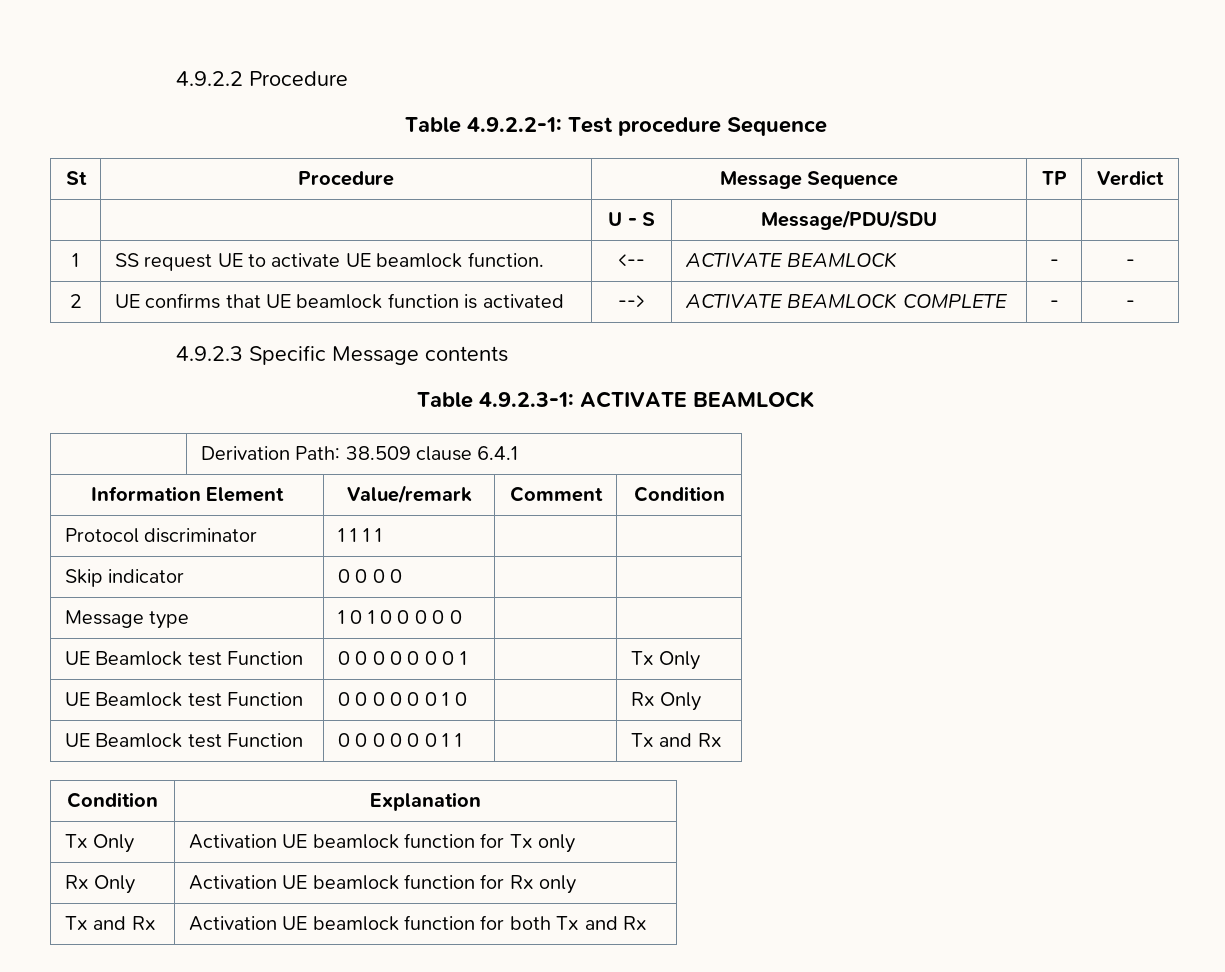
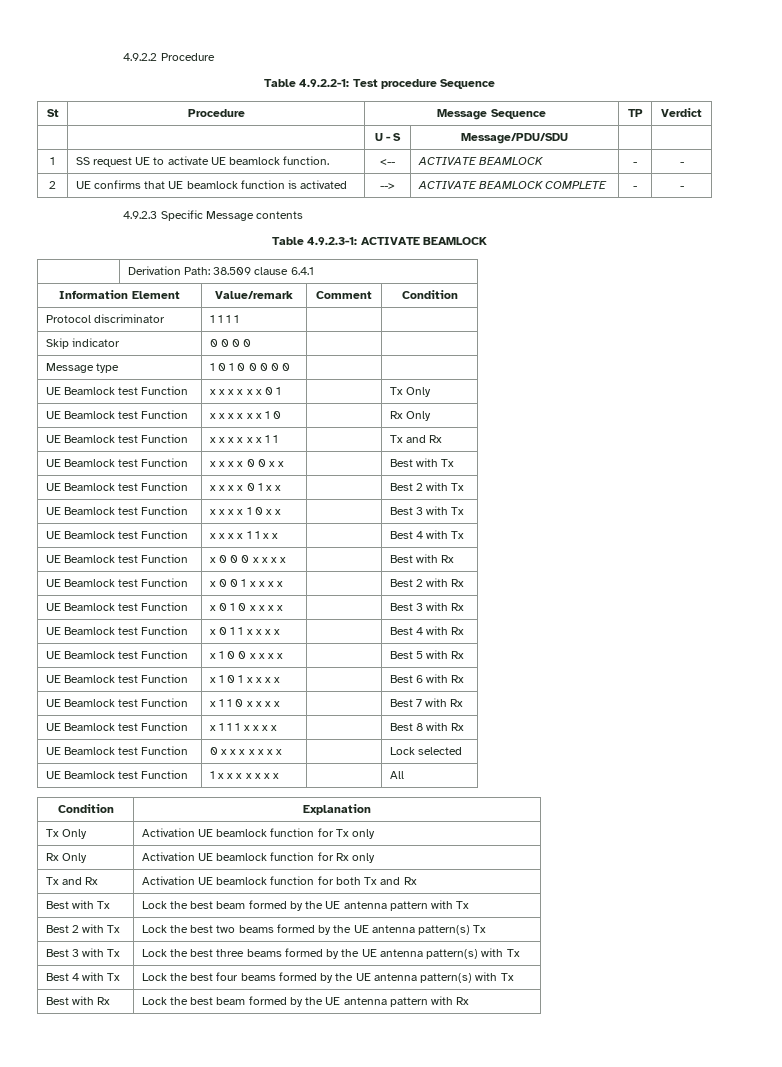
- UE Beamlock test Function | 0 0 0 0 0 0 0 1 | | Tx Only
+ UE Beamlock test Function | x x x x x x 0 1 | | Tx Only
- UE Beamlock test Function | 0 0 0 0 0 0 1 0 | | Rx Only
+ UE Beamlock test Function | x x x x x x 1 0 | | Rx Only
- UE Beamlock test Function | 0 0 0 0 0 0 1 1 | | Tx and Rx
+ UE Beamlock test Function | x x x x x x 1 1 | | Tx and Rx
+ UE Beamlock test Function | x x x x 0 0 x x | | Best with Tx
+ UE Beamlock test Function | x x x x 0 1 x x | | Best 2 with Tx
+ UE Beamlock test Function | x x x x 1 0 x x | | Best 3 with Tx
+ UE Beamlock test Function | x x x x 1 1 x x | | Best 4 with Tx
+ UE Beamlock test Function | x 0 0 0 x x x x | | Best with Rx
+ UE Beamlock test Function | x 0 0 1 x x x x | | Best 2 with Rx
+ UE Beamlock test Function | x 0 1 0 x x x x | | Best 3 with Rx
+ UE Beamlock test Function | x 0 1 1 x x x x | | Best 4 with Rx
+ UE Beamlock test Function | x 1 0 0 x x x x | | Best 5 with Rx
+ UE Beamlock test Function | x 1 0 1 x x x x | | Best 6 with Rx
+ UE Beamlock test Function | x 1 1 0 x x x x | | Best 7 with Rx
+ UE Beamlock test Function | x 1 1 1 x x x x | | Best 8 with Rx
+ UE Beamlock test Function | 0 x x x x x x x | | Lock selected
+ UE Beamlock test Function | 1 x x x x x x x | | All
+ Best with Tx | Lock the best beam formed by the UE antenna pattern with Tx
+ Best 2 with Tx | Lock the best two beams formed by the UE antenna pattern(s) Tx
+ Best 3 with Tx | Lock the best three beams formed by the UE antenna pattern(s) with Tx
+ Best 4 with Tx | Lock the best four beams formed by the UE antenna pattern(s) with Tx
+ Best with Rx | Lock the best beam formed by the UE antenna pattern with Rx

